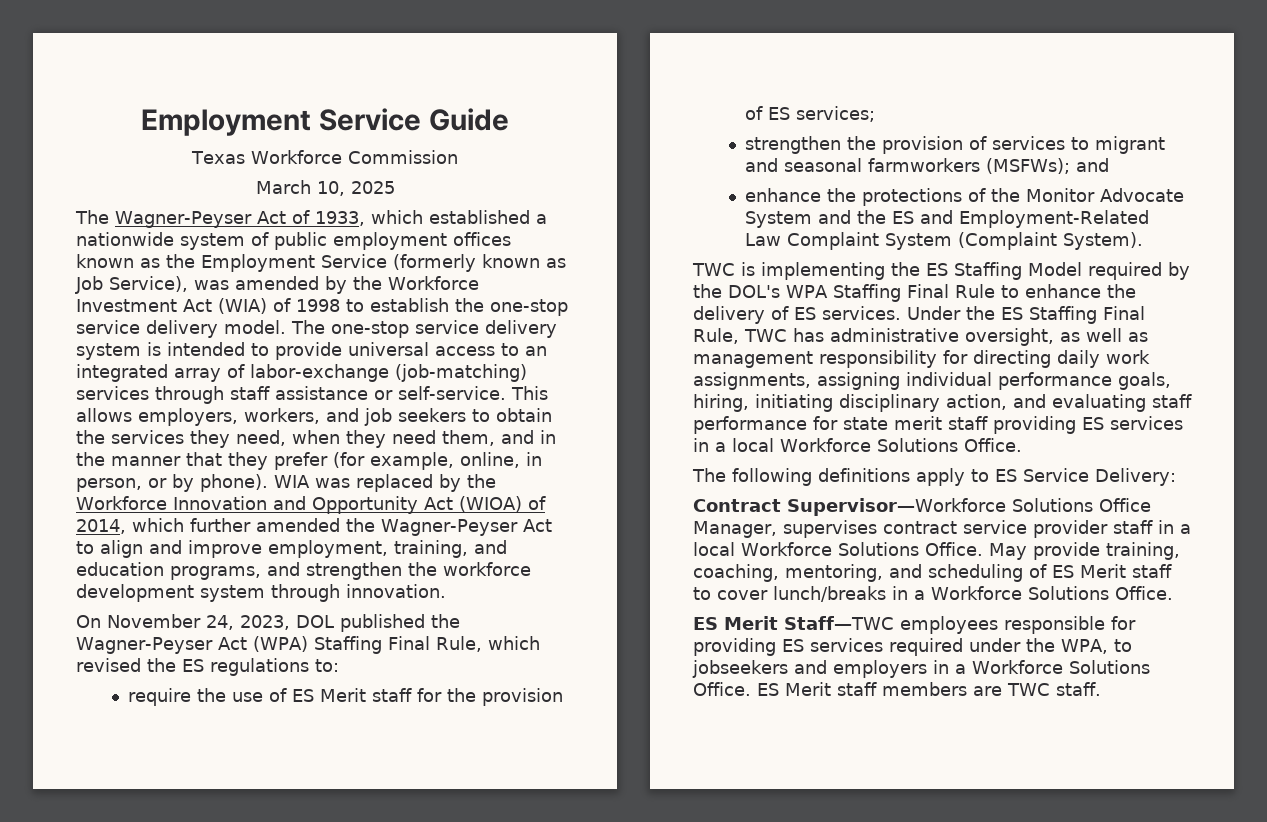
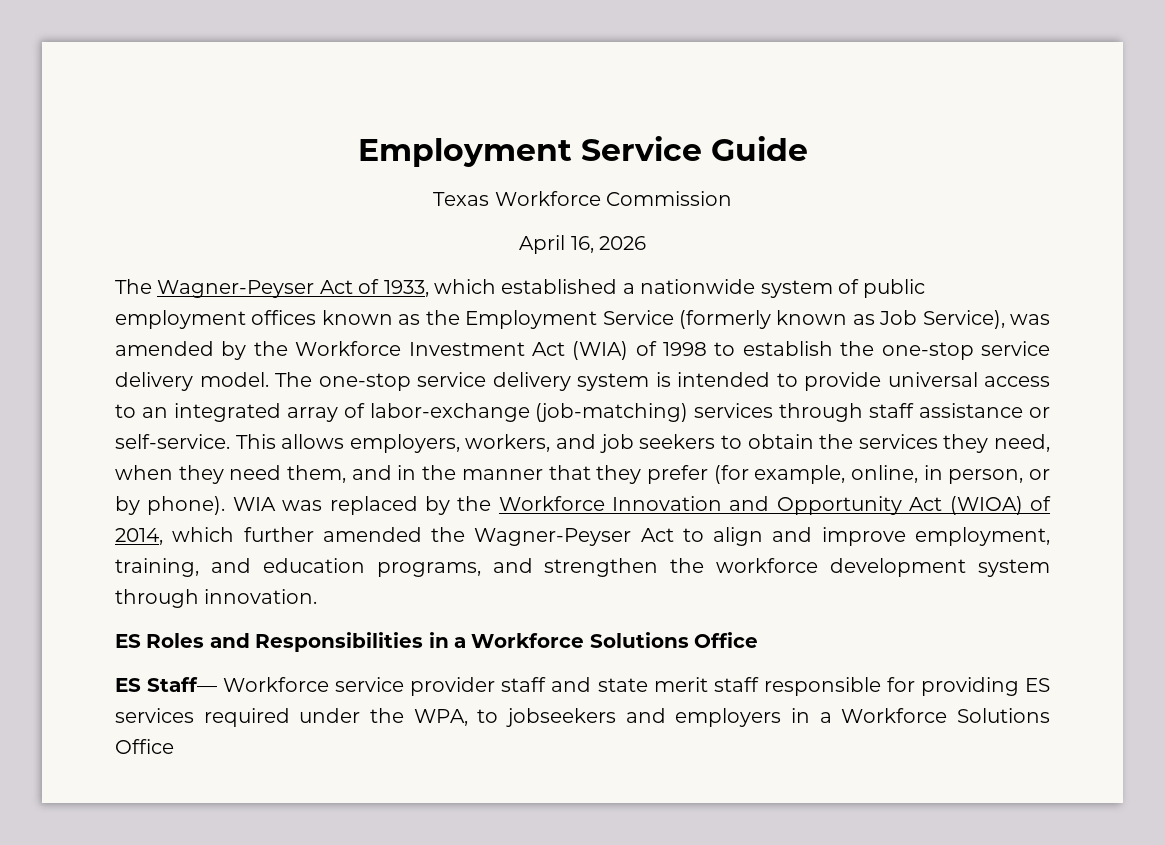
- March 10, 2025
+ April 16, 2026
- On November 24, 2023, DOL published the Wagner-Peyser Act (WPA) Staffing Final Rule, which revised the ES regulations to:
- require the use of ES Merit staff for the provision of ES services;
- strengthen the provision of services to migrant and seasonal farmworkers (MSFWs); and
- enhance the protections of the Monitor Advocate System and the ES and Employment-Related Law Complaint System (Complaint System).
- TWC is implementing the ES Staffing Model required by the DOL's WPA Staffing Final Rule to enhance the delivery of ES services. Under the ES Staffing Final Rule, TWC has administrative oversight, as well as management responsibility for directing daily work assignments, assigning individual performance goals, hiring, initiating disciplinary action, and evaluating staff performance for state merit staff providing ES services in a local Workforce Solutions Office.
- The following definitions apply to ES Service Delivery:
- Contract Supervisor—Workforce Solutions Office Manager, supervises contract service provider staff in a local Workforce Solutions Office. May provide training, coaching, mentoring, and scheduling of ES Merit staff to cover lunch/breaks in a Workforce Solutions Office.
- ES Merit Staff—TWC employees responsible for providing ES services required under the WPA, to jobseekers and employers in a Workforce Solutions Office. ES Merit staff members are TWC staff.
+ ES Roles and Responsibilities in a Workforce Solutions Office
+ ES Staff— Workforce service provider staff and state merit staff responsible for providing ES services required under the WPA, to jobseekers and employers in a Workforce Solutions Office

